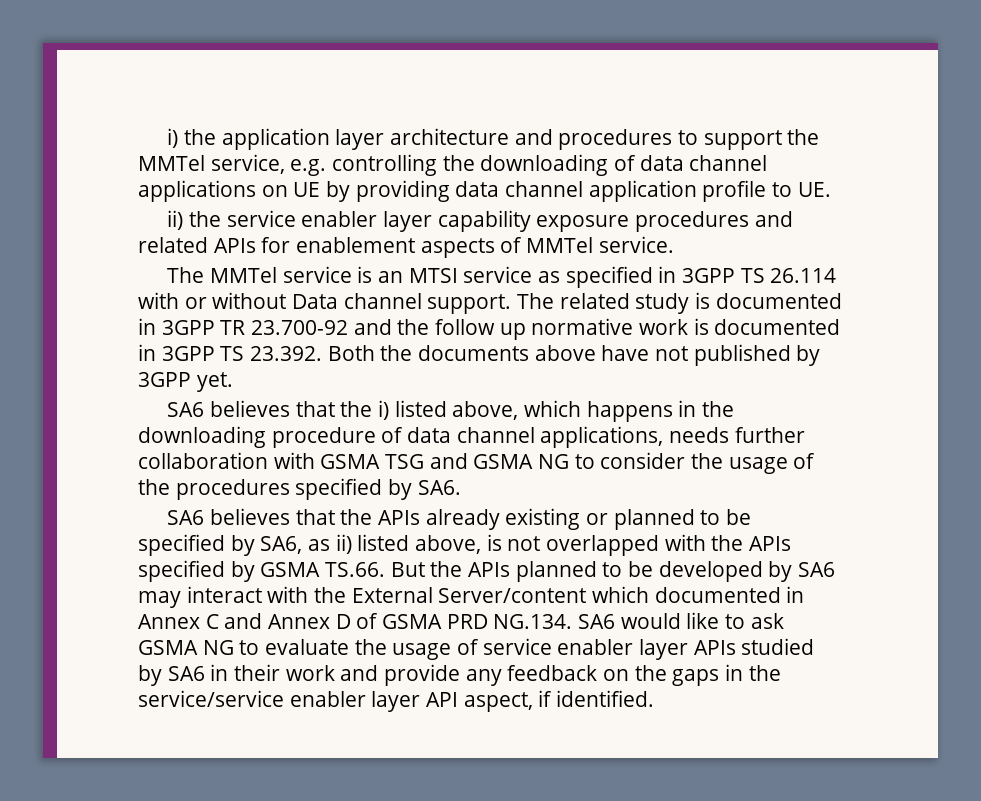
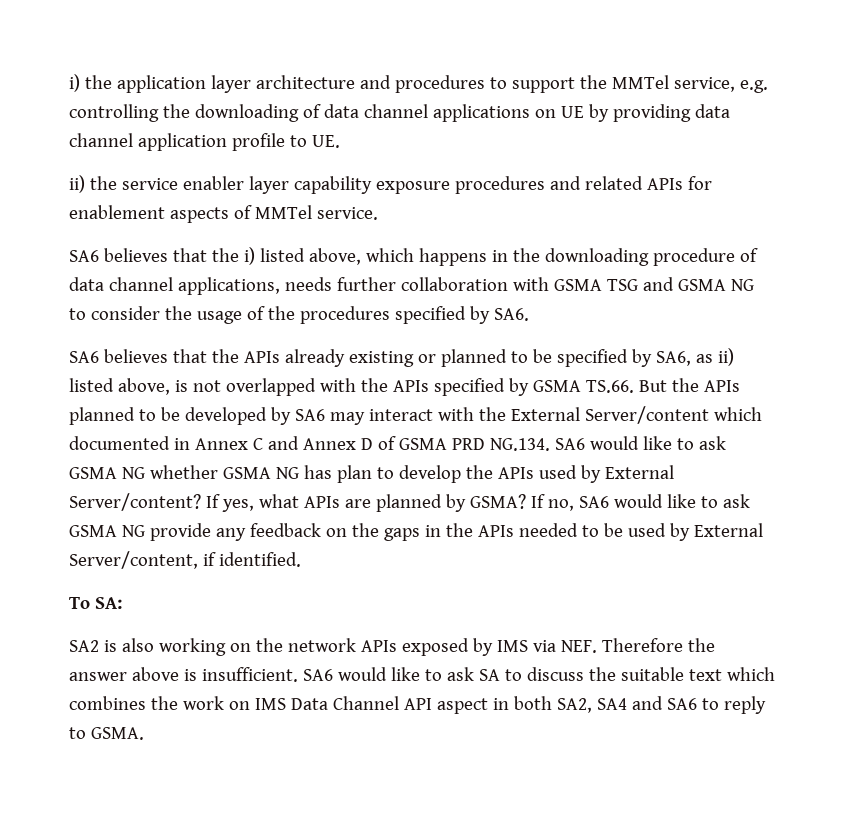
- The MMTel service is an MTSI service as specified in 3GPP TS 26.114 with or without Data channel support. The related study is documented in 3GPP TR 23.700-92 and the follow up normative work is documented in 3GPP TS 23.392. Both the documents above have not published by 3GPP yet.
- SA6 believes that the APIs already existing or planned to be specified by SA6, as ii) listed above, is not overlapped with the APIs specified by GSMA TS.66. But the APIs planned to be developed by SA6 may interact with the External Server/content which documented in Annex C and Annex D of GSMA PRD NG.134. SA6 would like to ask GSMA NG to evaluate the usage of service enabler layer APIs studied by SA6 in their work and provide any feedback on the gaps in the service/service enabler layer API aspect, if identified.
+ SA6 believes that the APIs already existing or planned to be specified by SA6, as ii) listed above, is not overlapped with the APIs specified by GSMA TS.66. But the APIs planned to be developed by SA6 may interact with the External Server/content which documented in Annex C and Annex D of GSMA PRD NG.134. SA6 would like to ask GSMA NG whether GSMA NG has plan to develop the APIs used by External Server/content? If yes, what APIs are planned by GSMA? If no, SA6 would like to ask GSMA NG provide any feedback on the gaps in the APIs needed to be used by External Server/content, if identified.
+ To SA:
+ SA2 is also working on the network APIs exposed by IMS via NEF. Therefore the answer above is insufficient. SA6 would like to ask SA to discuss the suitable text which combines the work on IMS Data Channel API aspect in both SA2, SA4 and SA6 to reply to GSMA.

